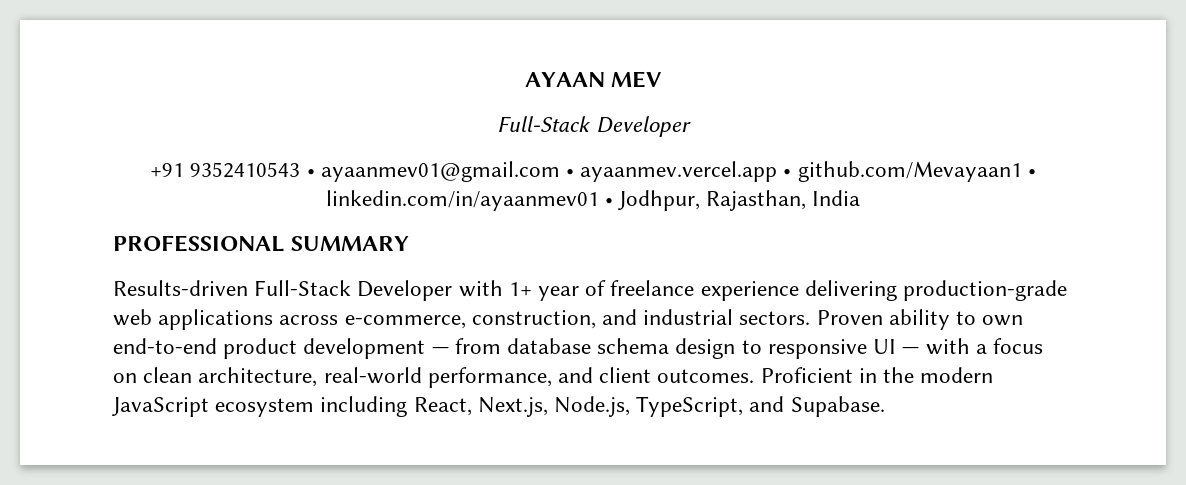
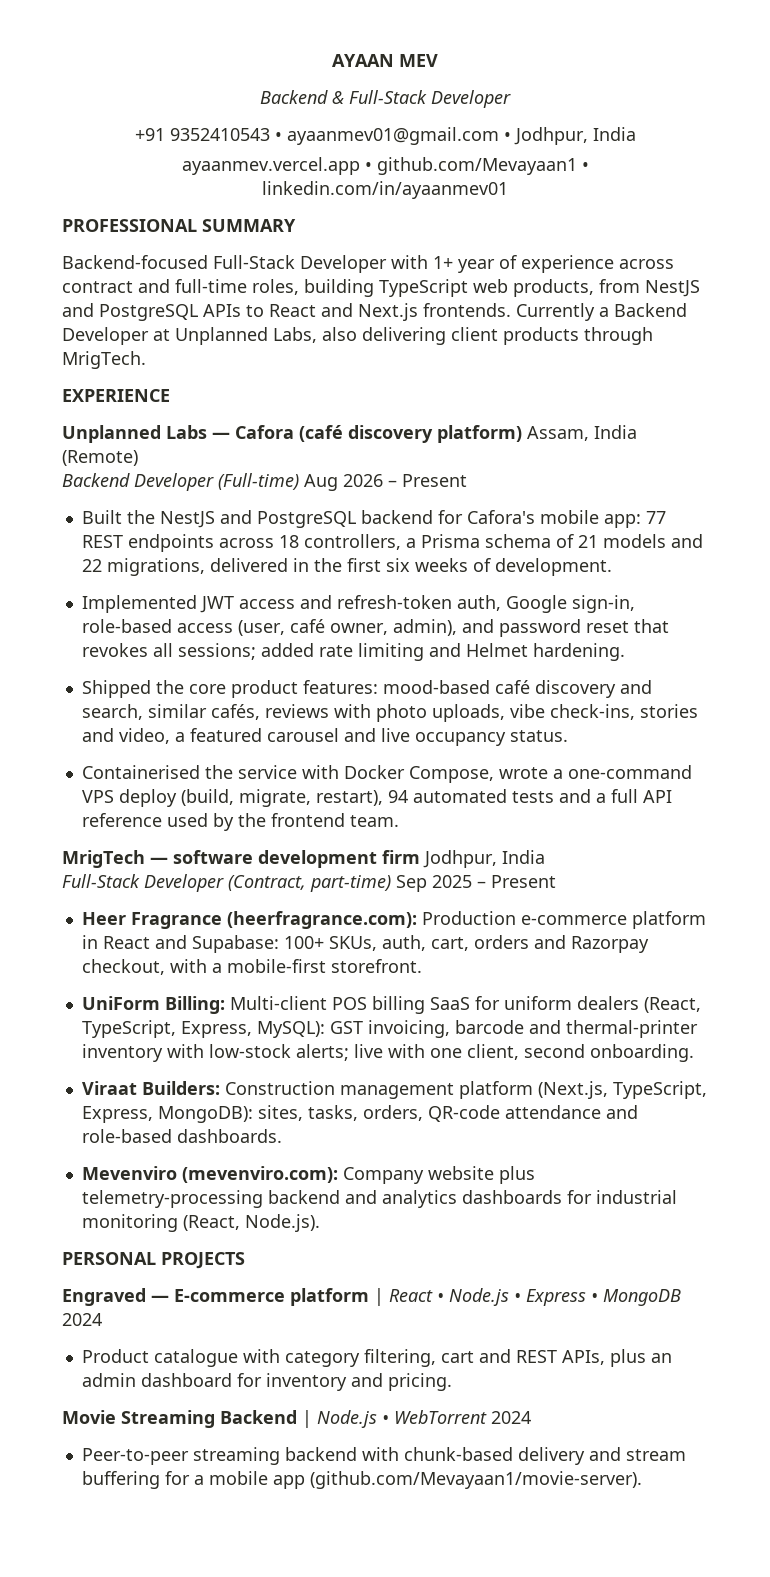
  AYAAN MEV
- Full-Stack Developer
+ Backend & Full-Stack Developer
- +91 9352410543 • ayaanmev01@gmail.com • ayaanmev.vercel.app • github.com/Mevayaan1 • linkedin.com/in/ayaanmev01 • Jodhpur, Rajasthan, India
+ +91 9352410543 • ayaanmev01@gmail.com • Jodhpur, India
+ ayaanmev.vercel.app • github.com/Mevayaan1 • linkedin.com/in/ayaanmev01
- Results-driven Full-Stack Developer with 1+ year of freelance experience delivering production-grade web applications across e-commerce, construction, and industrial sectors. Proven ability to own end-to-end product development — from database schema design to responsive UI — with a focus on clean architecture, real-world performance, and client outcomes. Proficient in the modern JavaScript ecosystem including React, Next.js, Node.js, TypeScript, and Supabase.
+ Backend-focused Full-Stack Developer with 1+ year of experience across contract and full-time roles, building TypeScript web products, from NestJS and PostgreSQL APIs to React and Next.js frontends. Currently a Backend Developer at Unplanned Labs, also delivering client products through MrigTech.
+ EXPERIENCE
+ Unplanned Labs — Cafora (café discovery platform) Assam, India (Remote)
+ Backend Developer (Full-time) Aug 2026 – Present
+ Built the NestJS and PostgreSQL backend for Cafora's mobile app: 77 REST endpoints across 18 controllers, a Prisma schema of 21 models and 22 migrations, delivered in the first six weeks of development.
+ Implemented JWT access and refresh-token auth, Google sign-in, role-based access (user, café owner, admin), and password reset that revokes all sessions; added rate limiting and Helmet hardening.
+ Shipped the core product features: mood-based café discovery and search, similar cafés, reviews with photo uploads, vibe check-ins, stories and video, a featured carousel and live occupancy status.
+ Containerised the service with Docker Compose, wrote a one-command VPS deploy (build, migrate, restart), 94 automated tests and a full API reference used by the frontend team.
+ MrigTech — software development firm Jodhpur, India
+ Full-Stack Developer (Contract, part-time) Sep 2025 – Present
+ Heer Fragrance (heerfragrance.com): Production e-commerce platform in React and Supabase: 100+ SKUs, auth, cart, orders and Razorpay checkout, with a mobile-first storefront.
+ UniForm Billing: Multi-client POS billing SaaS for uniform dealers (React, TypeScript, Express, MySQL): GST invoicing, barcode and thermal-printer inventory with low-stock alerts; live with one client, second onboarding.
+ Viraat Builders: Construction management platform (Next.js, TypeScript, Express, MongoDB): sites, tasks, orders, QR-code attendance and role-based dashboards.
+ Mevenviro (mevenviro.com): Company website plus telemetry-processing backend and analytics dashboards for industrial monitoring (React, Node.js).
+ PERSONAL PROJECTS
+ Engraved — E-commerce platform | React • Node.js • Express • MongoDB 2024
+ Product catalogue with category filtering, cart and REST APIs, plus an admin dashboard for inventory and pricing.
+ Movie Streaming Backend | Node.js • WebTorrent 2024
+ Peer-to-peer streaming backend with chunk-based delivery and stream buffering for a mobile app (github.com/Mevayaan1/movie-server).

